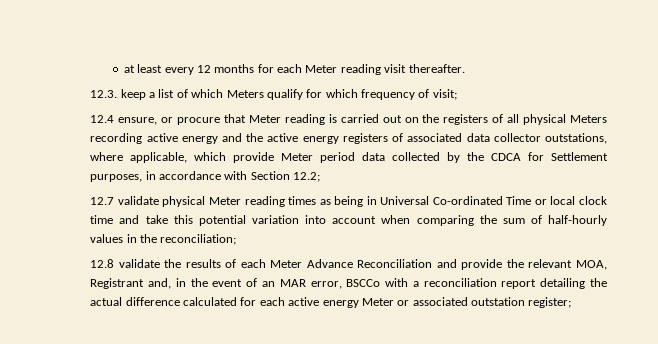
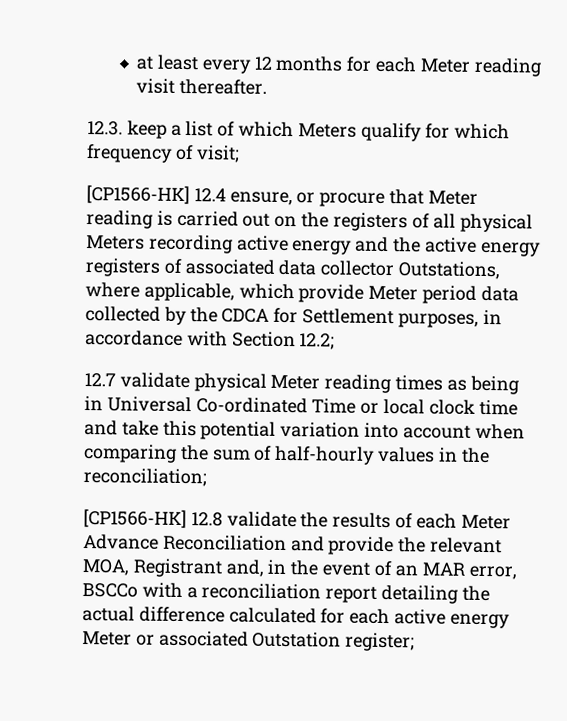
- 12.4 ensure, or procure that Meter reading is carried out on the registers of all physical Meters recording active energy and the active energy registers of associated data collector outstations, where applicable, which provide Meter period data collected by the CDCA for Settlement purposes, in accordance with Section 12.2;
+ [CP1566-HK] 12.4 ensure, or procure that Meter reading is carried out on the registers of all physical Meters recording active energy and the active energy registers of associated data collector Outstations, where applicable, which provide Meter period data collected by the CDCA for Settlement purposes, in accordance with Section 12.2;
- 12.8 validate the results of each Meter Advance Reconciliation and provide the relevant MOA, Registrant and, in the event of an MAR error, BSCCo with a reconciliation report detailing the actual difference calculated for each active energy Meter or associated outstation register;
+ [CP1566-HK] 12.8 validate the results of each Meter Advance Reconciliation and provide the relevant MOA, Registrant and, in the event of an MAR error, BSCCo with a reconciliation report detailing the actual difference calculated for each active energy Meter or associated Outstation register;

